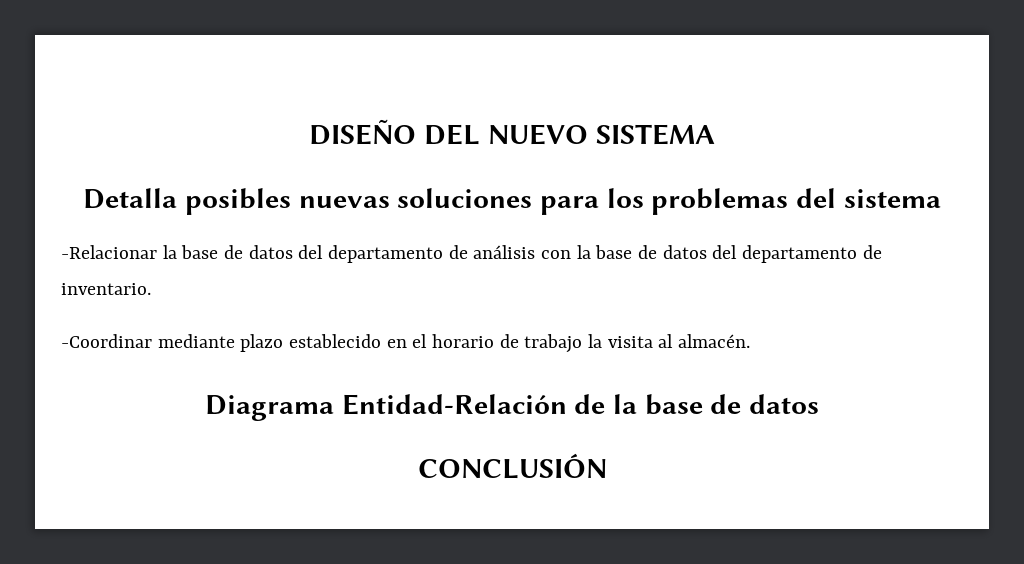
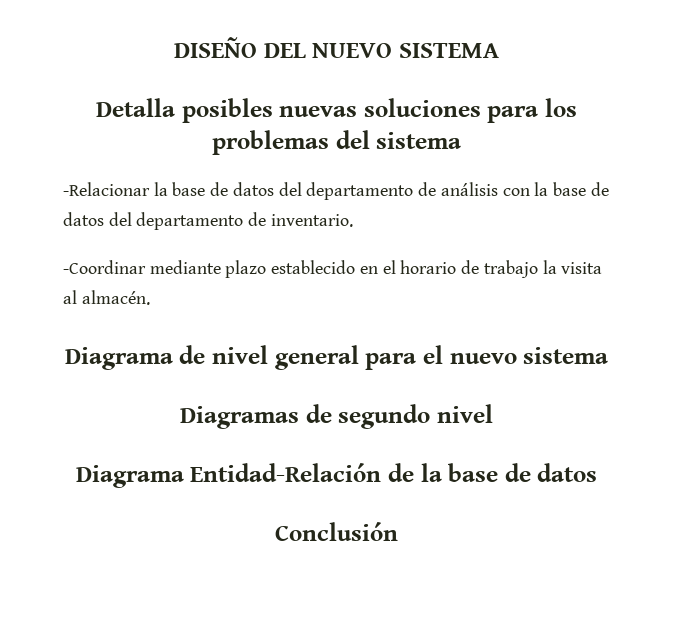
+ Diagrama de nivel general para el nuevo sistema
+ Diagramas de segundo nivel
- CONCLUSIÓN
+ Conclusión

